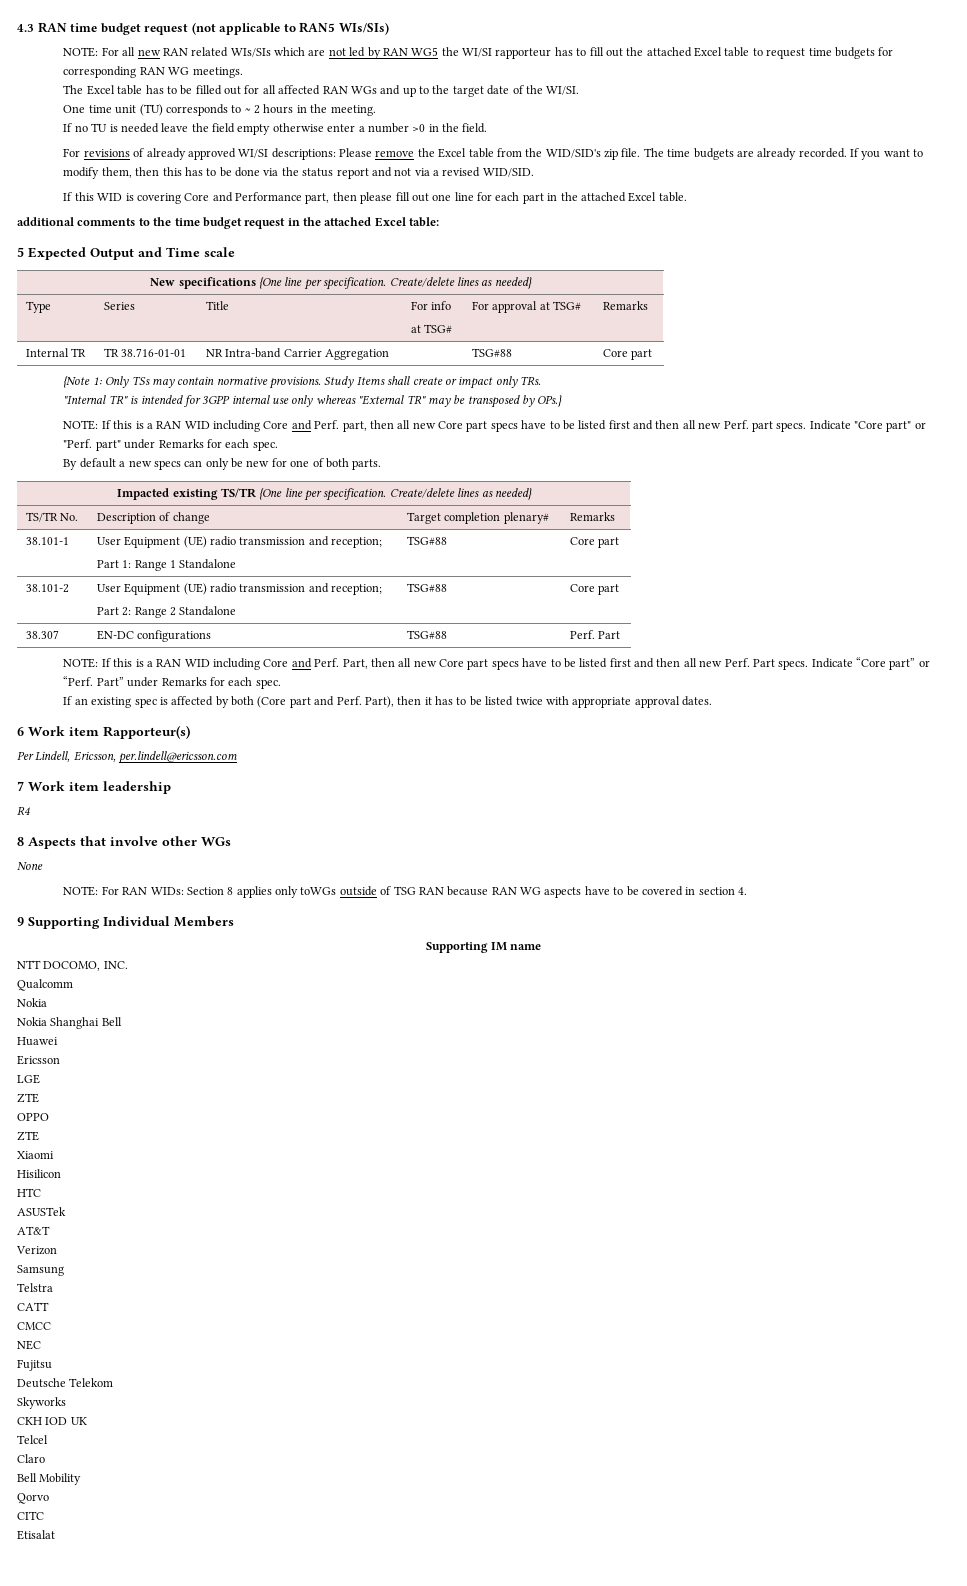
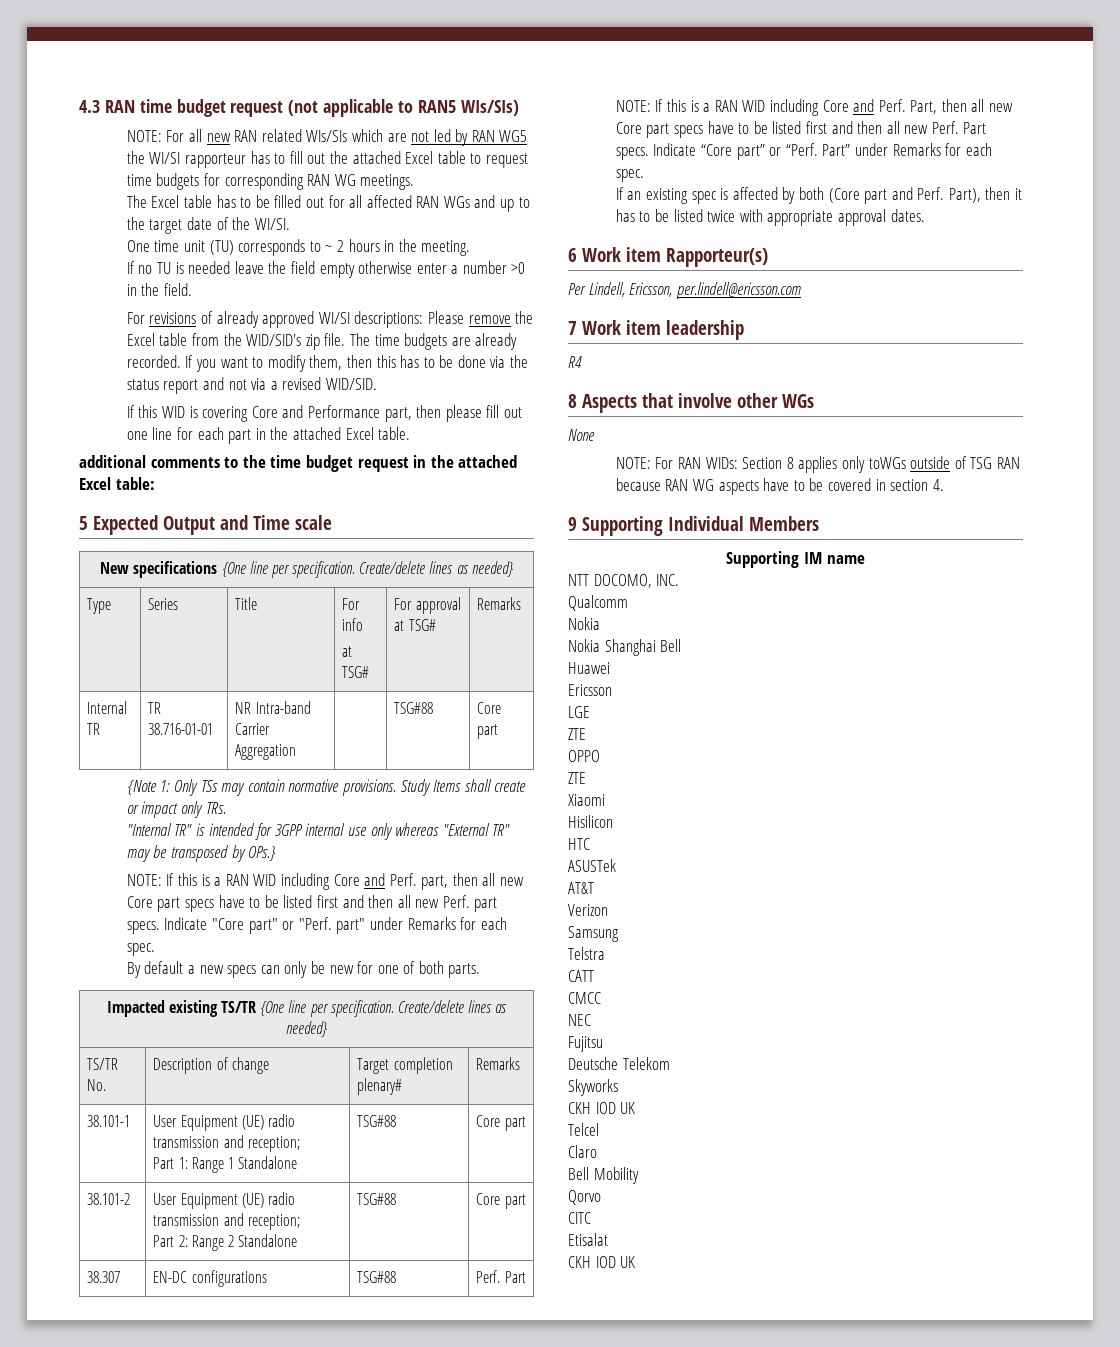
  Etisalat
+ CKH IOD UK

